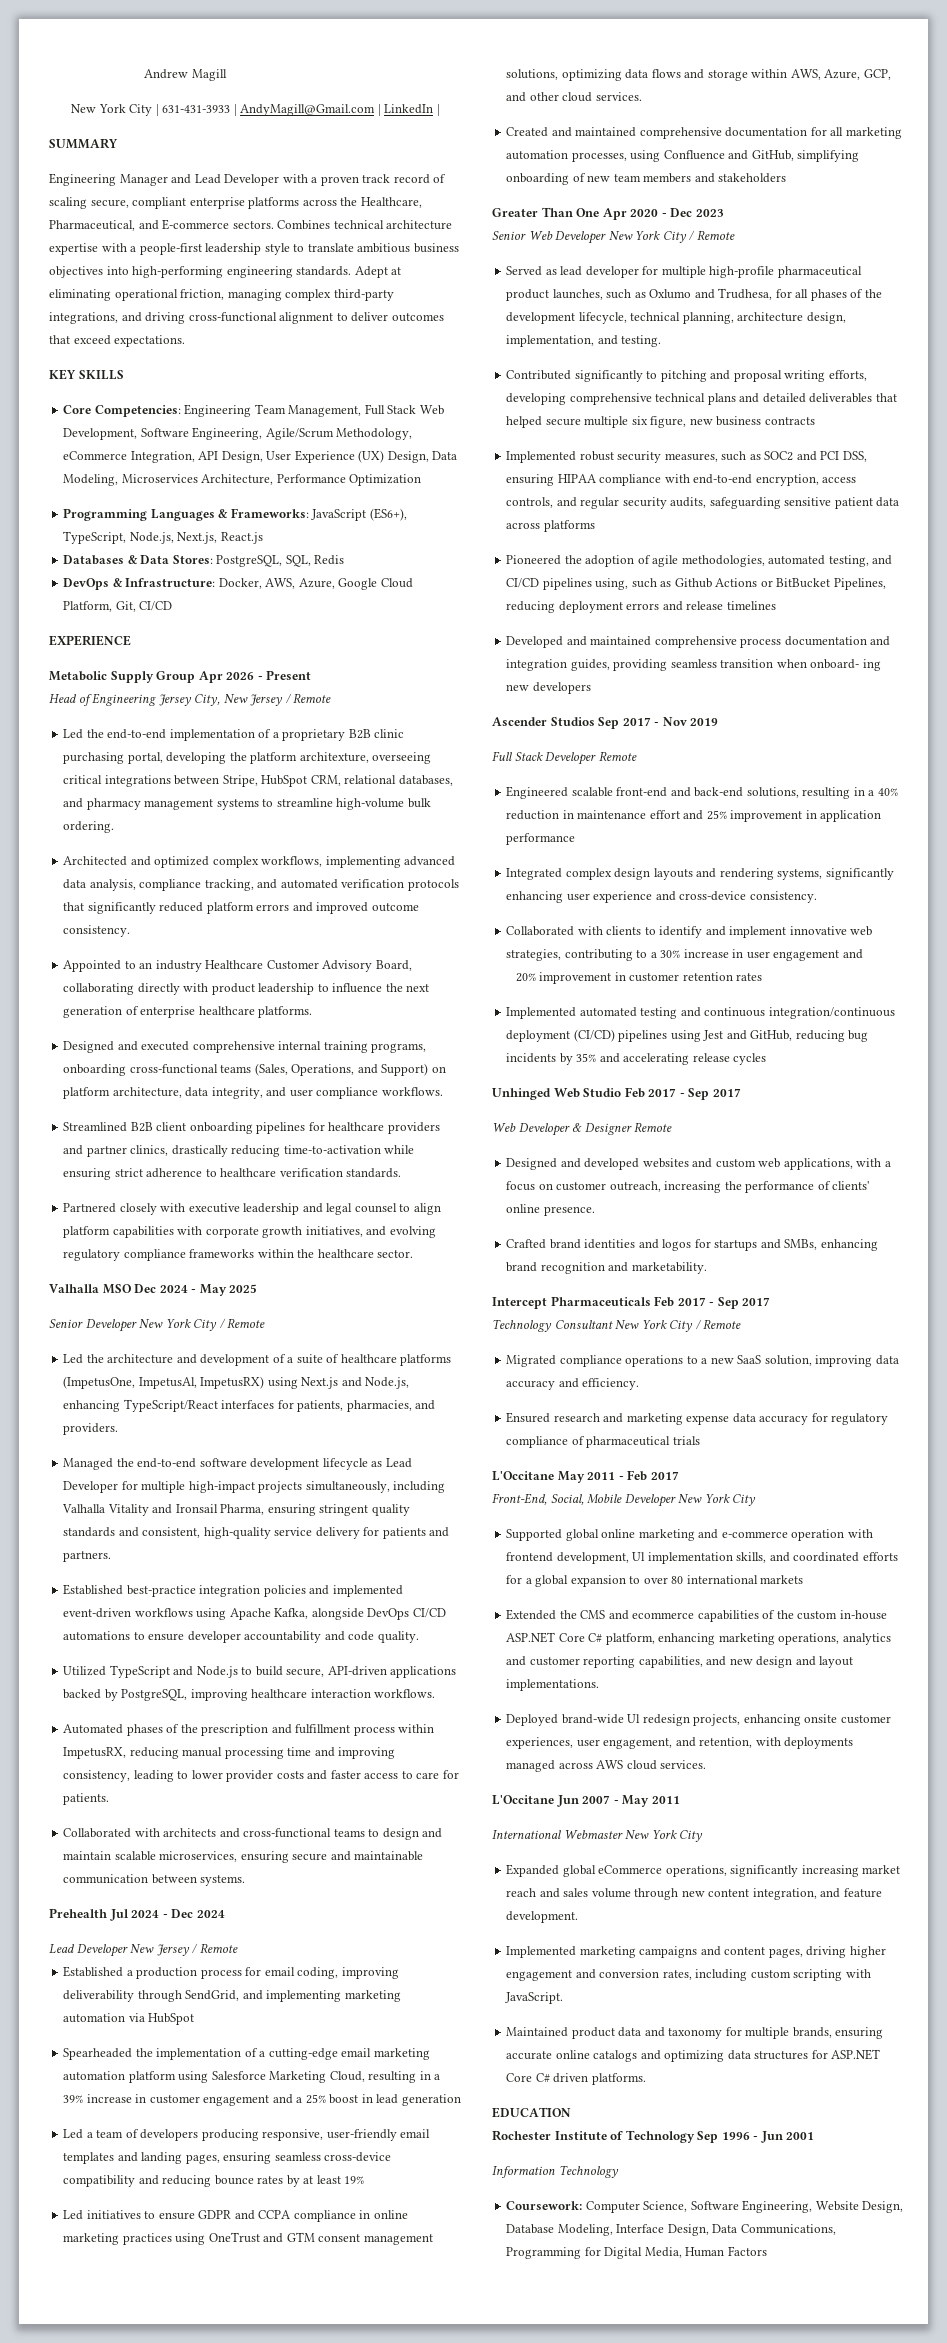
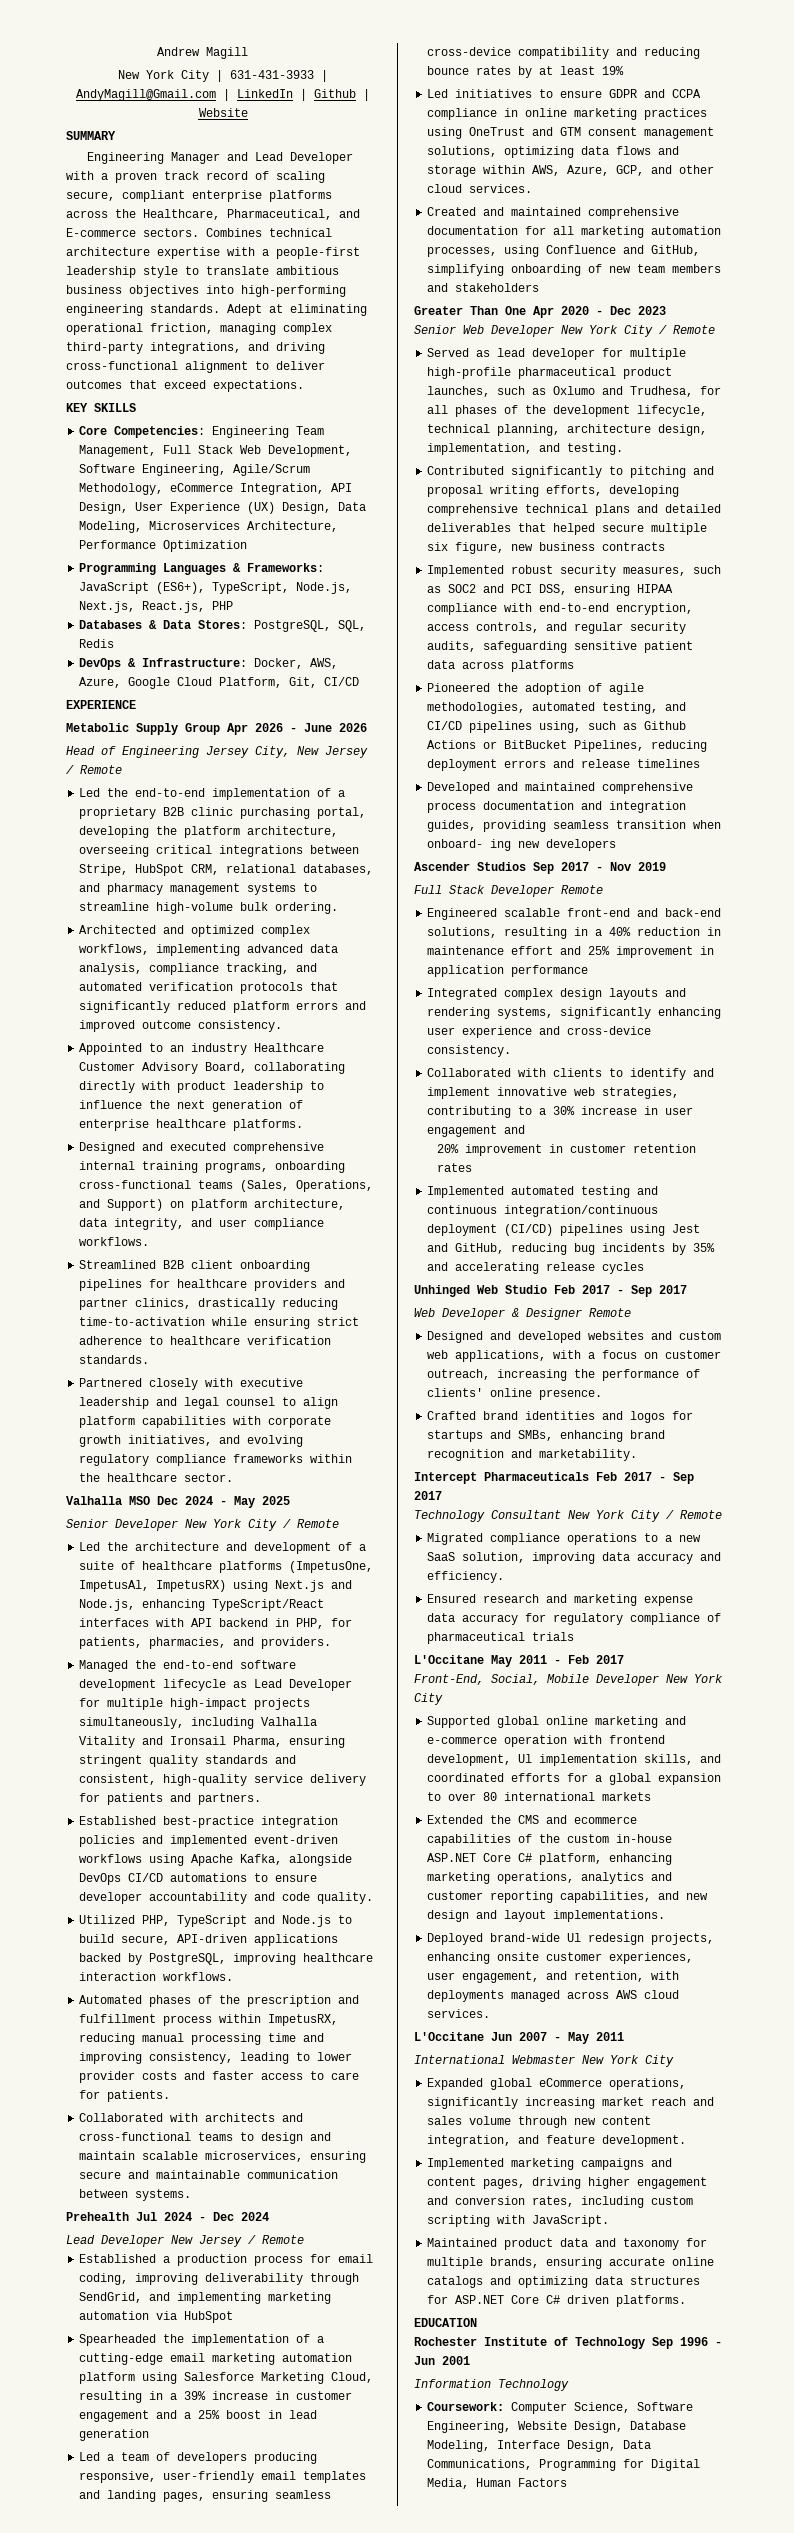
- New York City | 631-431-3933 | AndyMagill@Gmail.com | LinkedIn |
+ New York City | 631-431-3933 | AndyMagill@Gmail.com | LinkedIn | Github | Website
- Programming Languages & Frameworks: JavaScript (ES6+), TypeScript, Node.js, Next.js, React.js
+ Programming Languages & Frameworks: JavaScript (ES6+), TypeScript, Node.js, Next.js, React.js, PHP
- Metabolic Supply Group Apr 2026 - Present
+ Metabolic Supply Group Apr 2026 - June 2026
- Led the end-to-end implementation of a proprietary B2B clinic purchasing portal, developing the platform architexture, overseeing critical integrations between Stripe, HubSpot CRM, relational databases, and pharmacy management systems to streamline high-volume bulk ordering.
+ Led the end-to-end implementation of a proprietary B2B clinic purchasing portal, developing the platform architecture, overseeing critical integrations between Stripe, HubSpot CRM, relational databases, and pharmacy management systems to streamline high-volume bulk ordering.
- Led the architecture and development of a suite of healthcare platforms (ImpetusOne, ImpetusAl, ImpetusRX) using Next.js and Node.js, enhancing TypeScript/React interfaces for patients, pharmacies, and providers.
+ Led the architecture and development of a suite of healthcare platforms (ImpetusOne, ImpetusAl, ImpetusRX) using Next.js and Node.js, enhancing TypeScript/React interfaces with API backend in PHP, for patients, pharmacies, and providers.
- Utilized TypeScript and Node.js to build secure, API-driven applications backed by PostgreSQL, improving healthcare interaction workflows.
+ Utilized PHP, TypeScript and Node.js to build secure, API-driven applications backed by PostgreSQL, improving healthcare interaction workflows.

